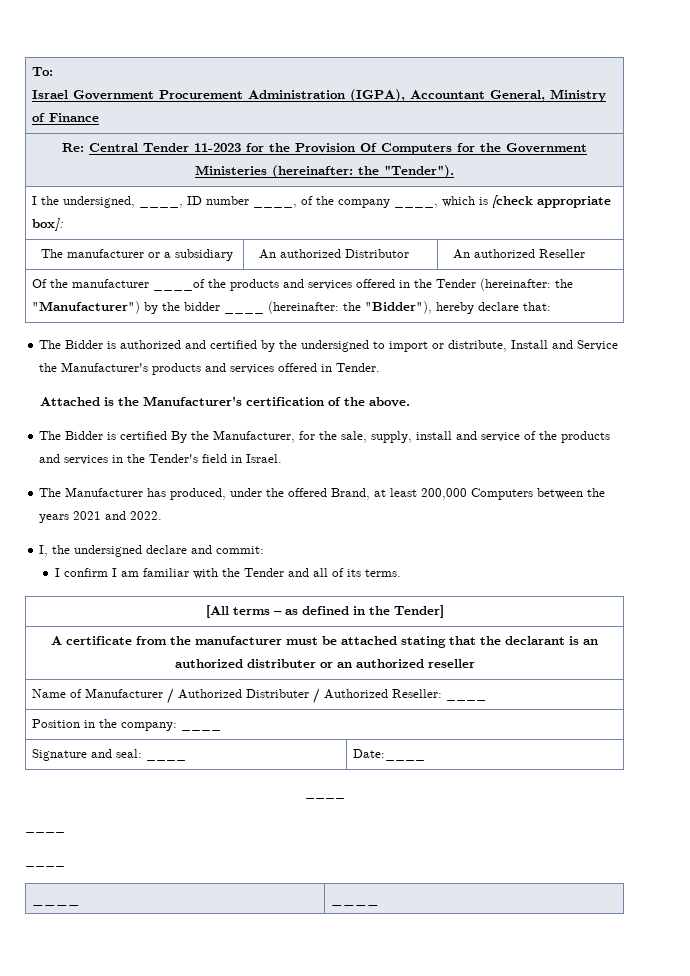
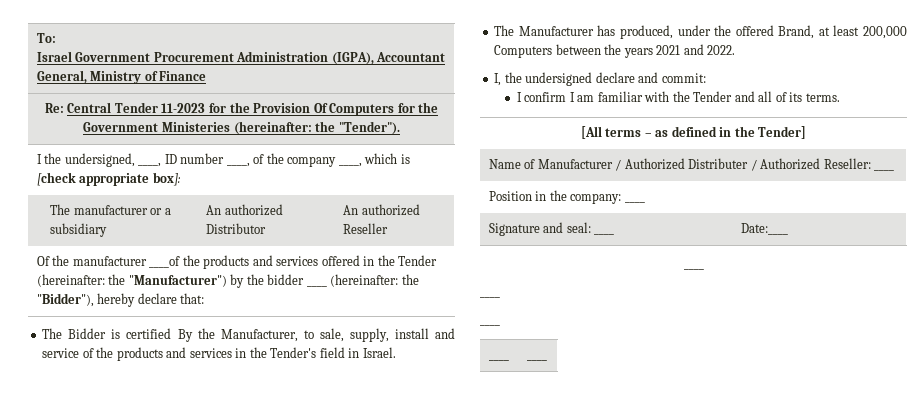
- The Bidder is authorized and certified by the undersigned to import or distribute, Install and Service the Manufacturer's products and services offered in Tender.
- Attached is the Manufacturer's certification of the above.
- The Bidder is certified By the Manufacturer, for the sale, supply, install and service of the products and services in the Tender's field in Israel.
+ The Bidder is certified By the Manufacturer, to sale, supply, install and service of the products and services in the Tender's field in Israel.
- A certificate from the manufacturer must be attached stating that the declarant is an authorized distributer or an authorized reseller

